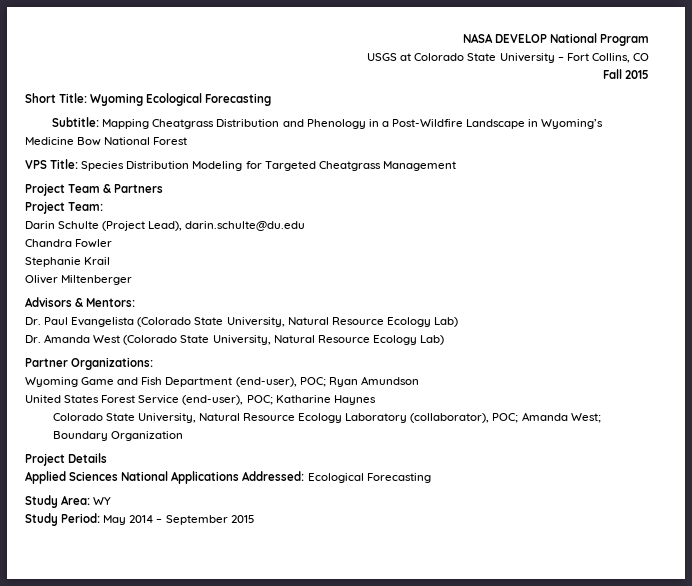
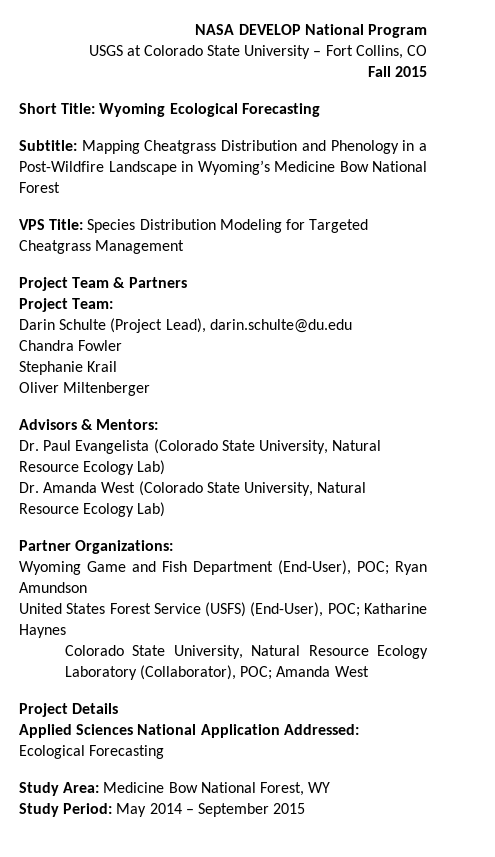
- Wyoming Game and Fish Department (end-user), POC; Ryan Amundson
+ Wyoming Game and Fish Department (End-User), POC; Ryan Amundson
- United States Forest Service (end-user), POC; Katharine Haynes
+ United States Forest Service (USFS) (End-User), POC; Katharine Haynes
- Colorado State University, Natural Resource Ecology Laboratory (collaborator), POC; Amanda West; Boundary Organization
+ Colorado State University, Natural Resource Ecology Laboratory (Collaborator), POC; Amanda West
- Applied Sciences National Applications Addressed: Ecological Forecasting
+ Applied Sciences National Application Addressed: Ecological Forecasting
- Study Area: WY
+ Study Area: Medicine Bow National Forest, WY

